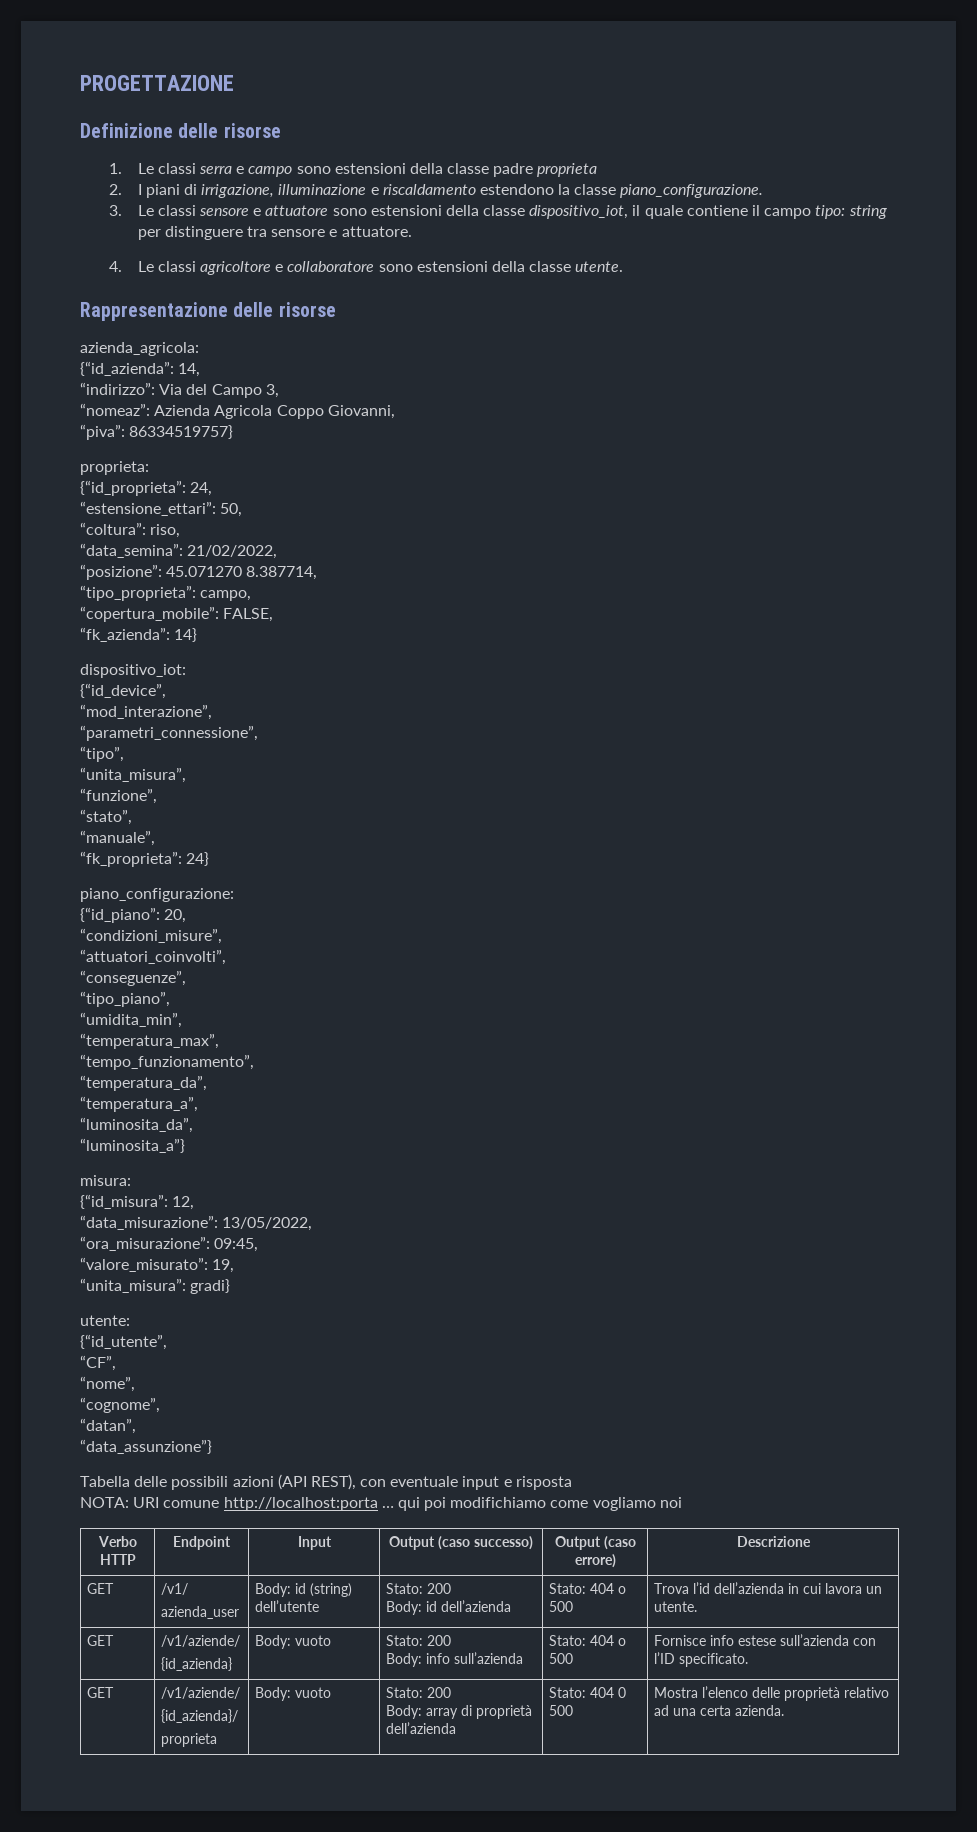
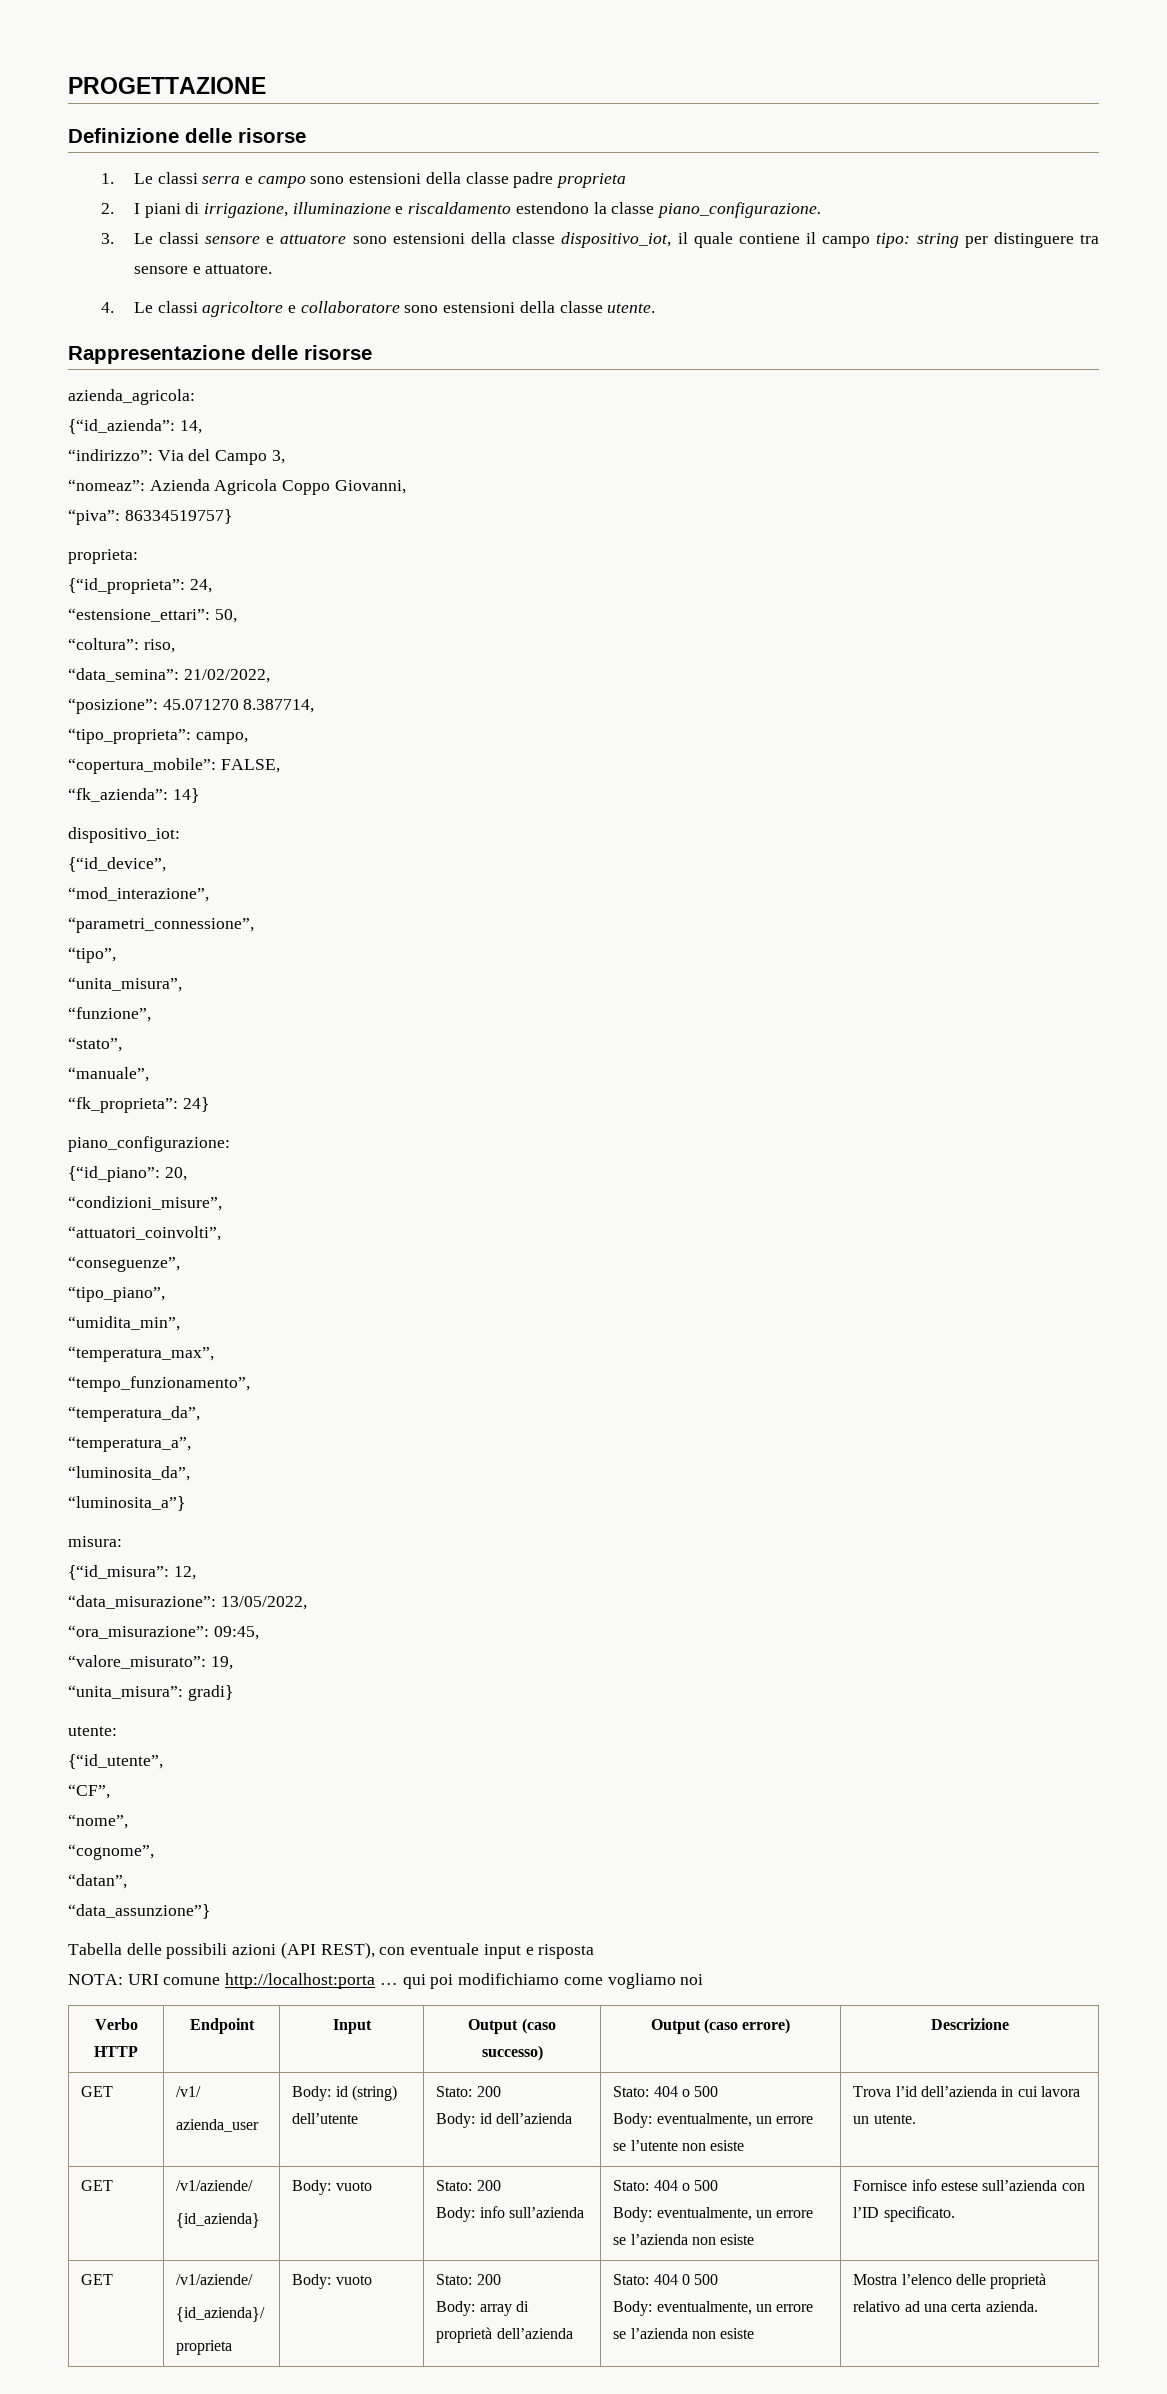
  GET | /v1/
  azienda_user | Body: id (string) dell’utente | Stato: 200
- Body: id dell’azienda | Stato: 404 o 500 | Trova l’id dell’azienda in cui lavora un utente.
+ Body: id dell’azienda | Stato: 404 o 500
+ Body: eventualmente, un errore se l’utente non esiste | Trova l’id dell’azienda in cui lavora un utente.
  GET | /v1/aziende/
  {id_azienda} | Body: vuoto | Stato: 200
- Body: info sull’azienda | Stato: 404 o 500 | Fornisce info estese sull’azienda con l’ID specificato.
+ Body: info sull’azienda | Stato: 404 o 500
+ Body: eventualmente, un errore se l’azienda non esiste | Fornisce info estese sull’azienda con l’ID specificato.
  GET | /v1/aziende/
  {id_azienda}/
  proprieta | Body: vuoto | Stato: 200
- Body: array di proprietà dell’azienda | Stato: 404 0 500 | Mostra l’elenco delle proprietà relativo ad una certa azienda.
+ Body: array di proprietà dell’azienda | Stato: 404 0 500
+ Body: eventualmente, un errore se l’azienda non esiste | Mostra l’elenco delle proprietà relativo ad una certa azienda.

